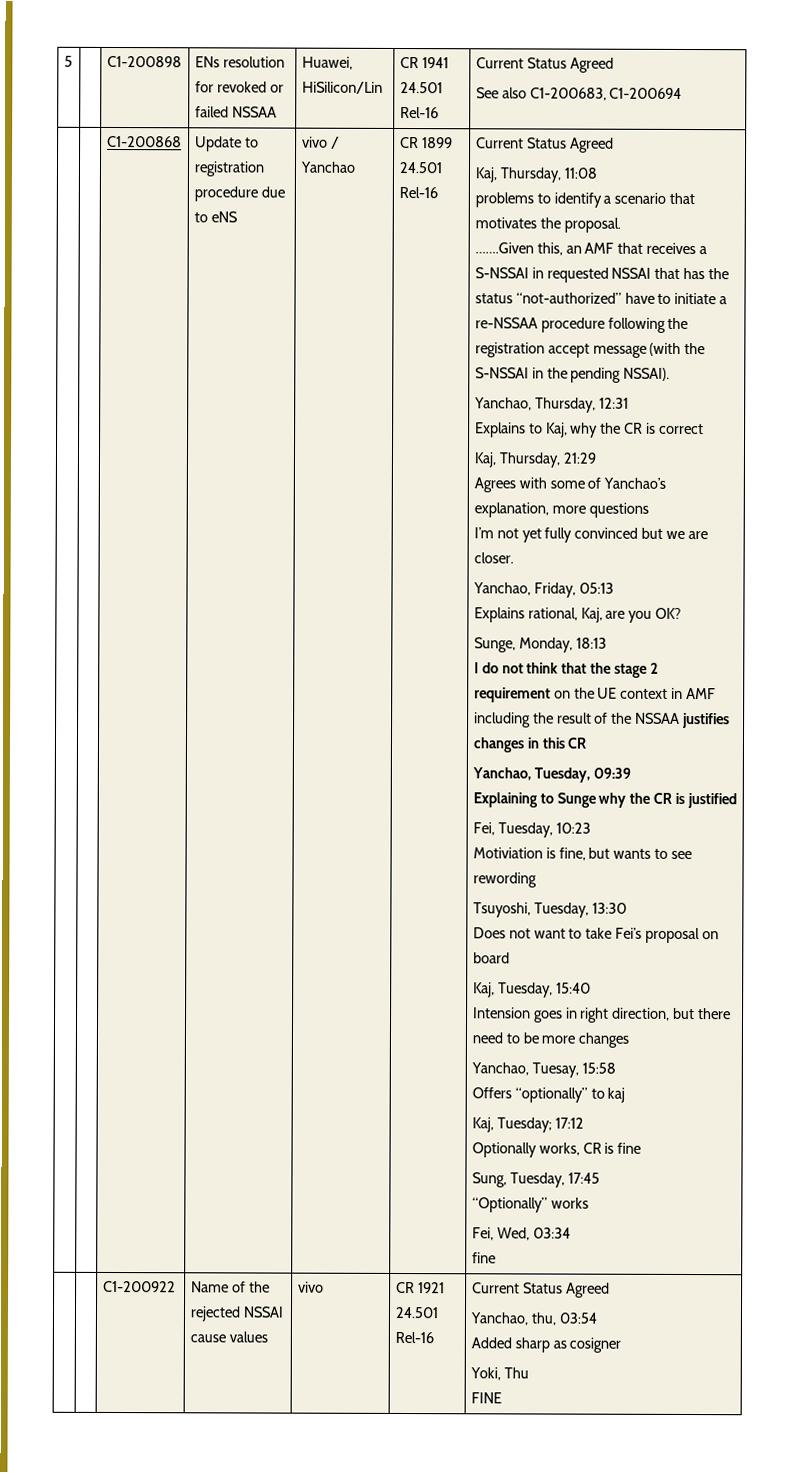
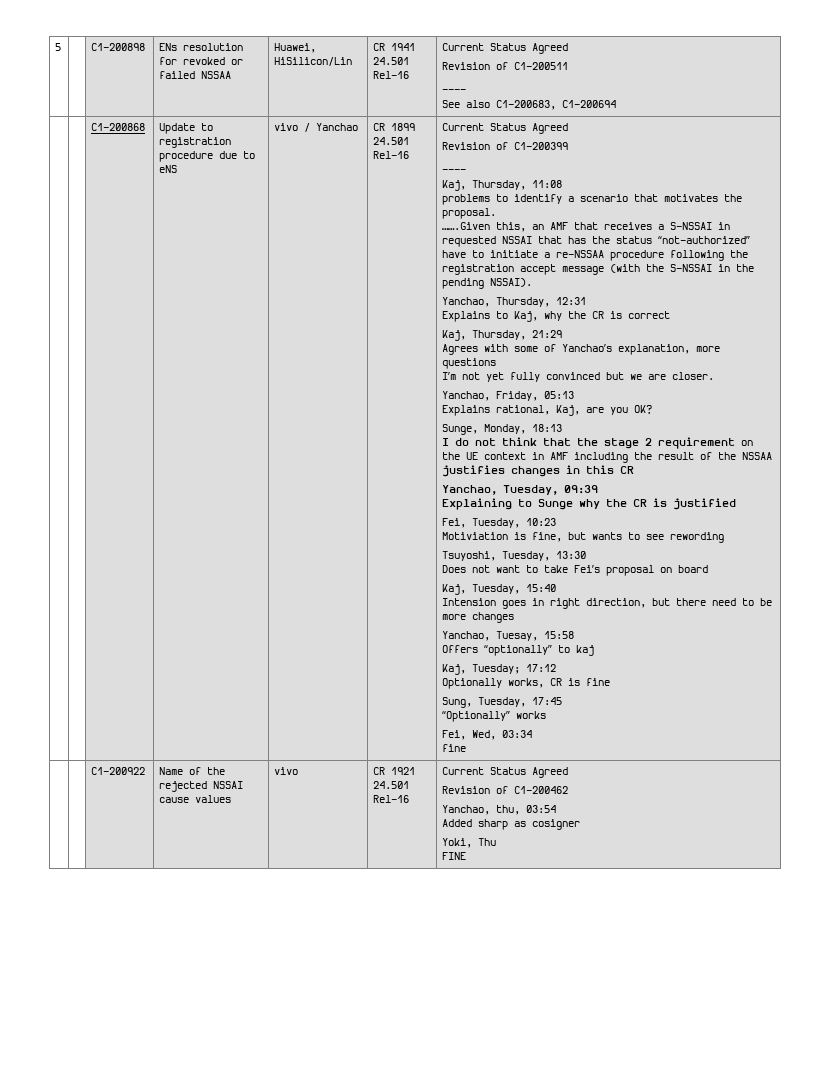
  5 | | C1-200898 | ENs resolution for revoked or failed NSSAA | Huawei, HiSilicon/Lin | CR 1941 24.501 Rel-16 | Current Status Agreed
+ Revision of C1-200511
+ ____
+ Revision of C1-200399
+ ____
  | | C1-200922 | Name of the rejected NSSAI cause values | vivo | CR 1921 24.501 Rel-16 | Current Status Agreed
+ Revision of C1-200462

